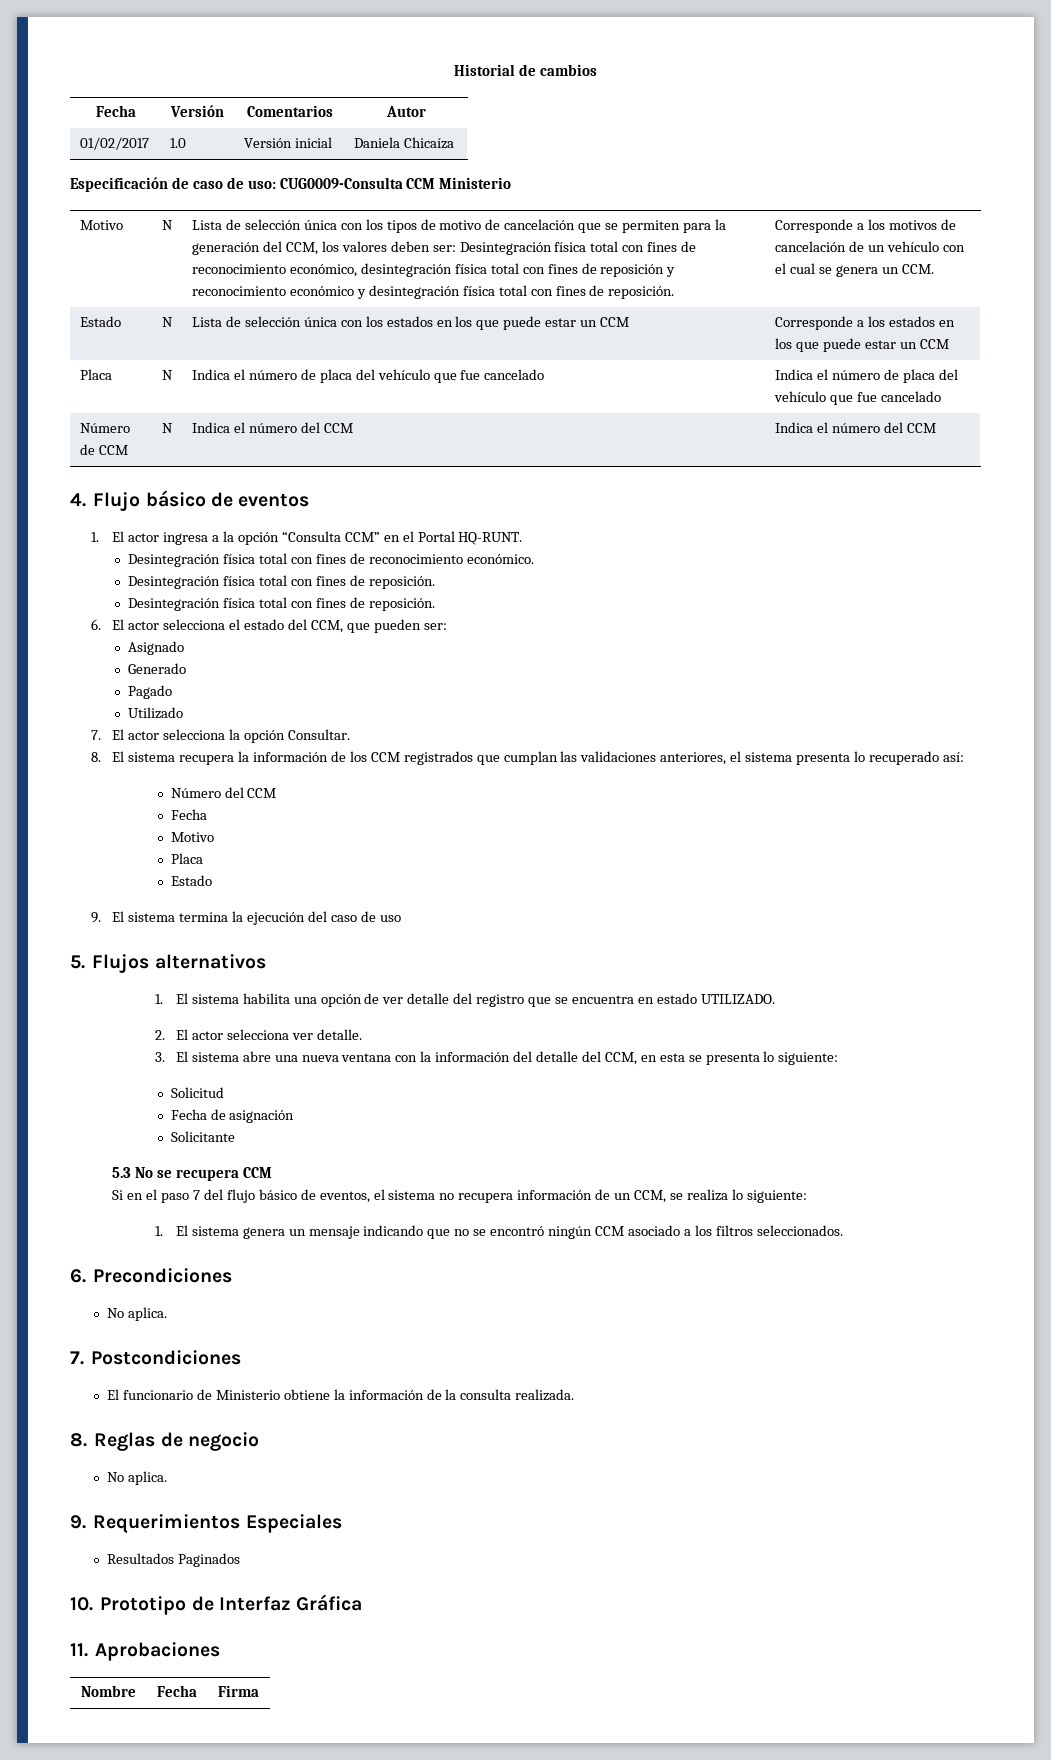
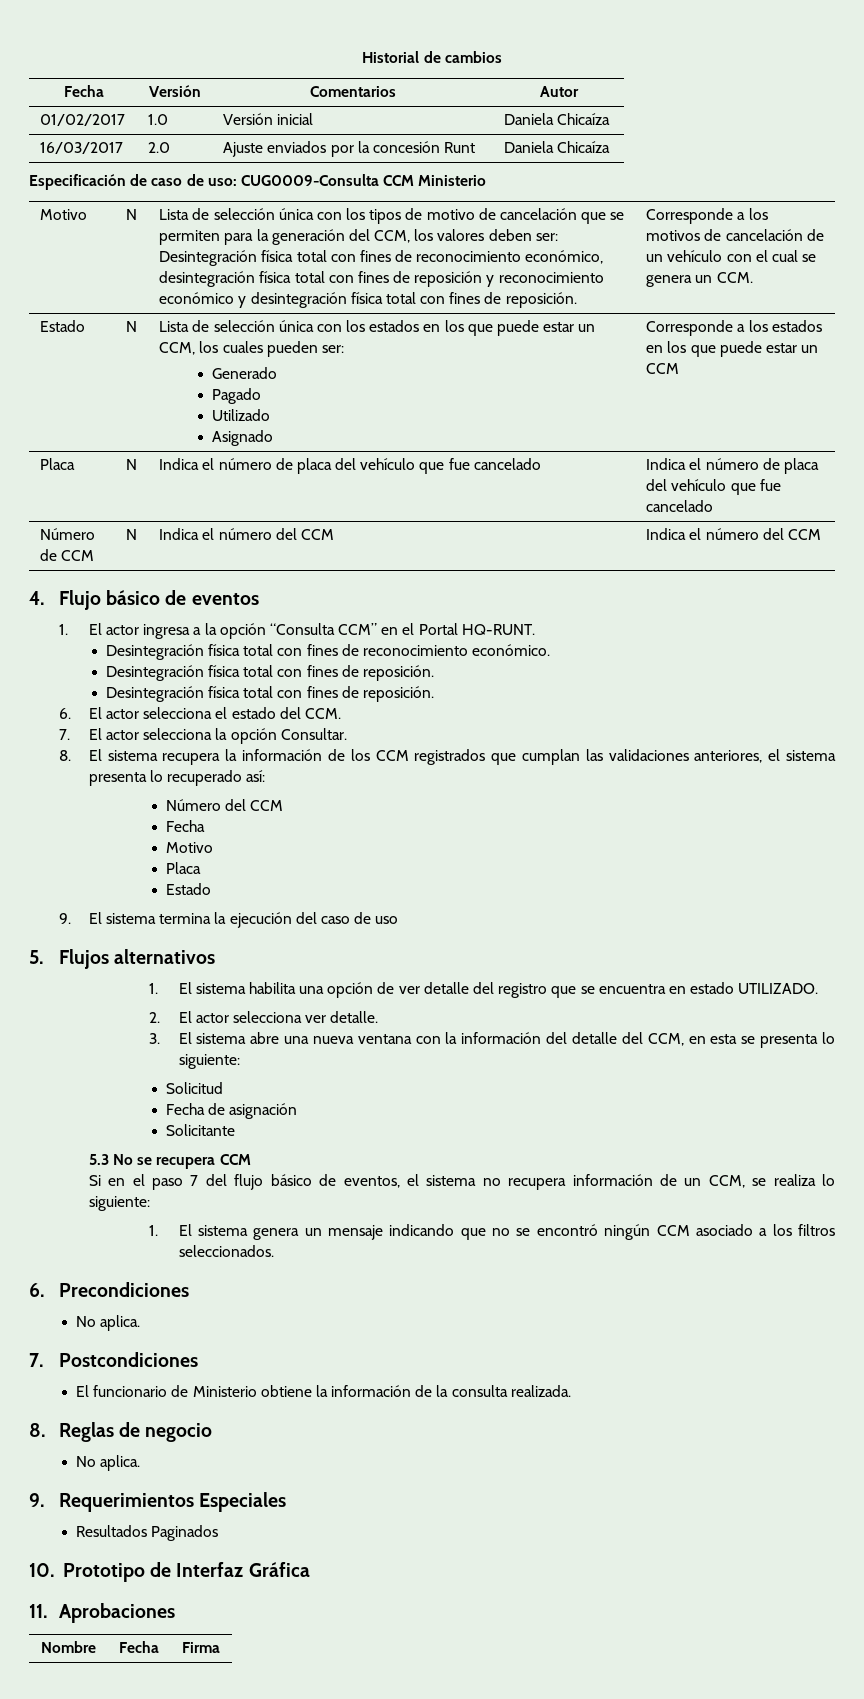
+ 16/03/2017 | 2.0 | Ajuste enviados por la concesión Runt | Daniela Chicaíza
- Estado | N | Lista de selección única con los estados en los que puede estar un CCM | Corresponde a los estados en los que puede estar un CCM
+ Estado | N | Lista de selección única con los estados en los que puede estar un CCM, los cuales pueden ser:
+ Generado
+ Pagado
+ Utilizado
+ Asignado | Corresponde a los estados en los que puede estar un CCM
- 6. El actor selecciona el estado del CCM, que pueden ser:
- Asignado
- Generado
- Pagado
- Utilizado
+ 6. El actor selecciona el estado del CCM.

